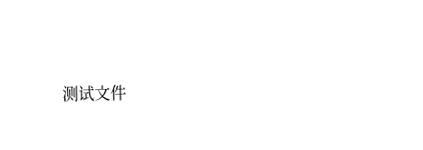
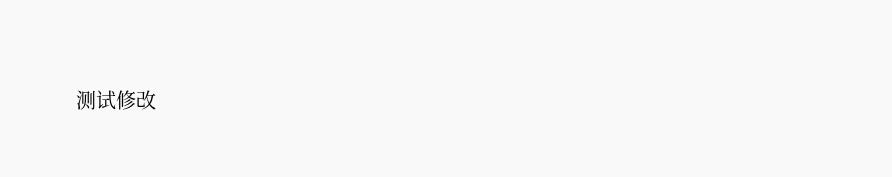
- 测试文件
+ 测试修改

